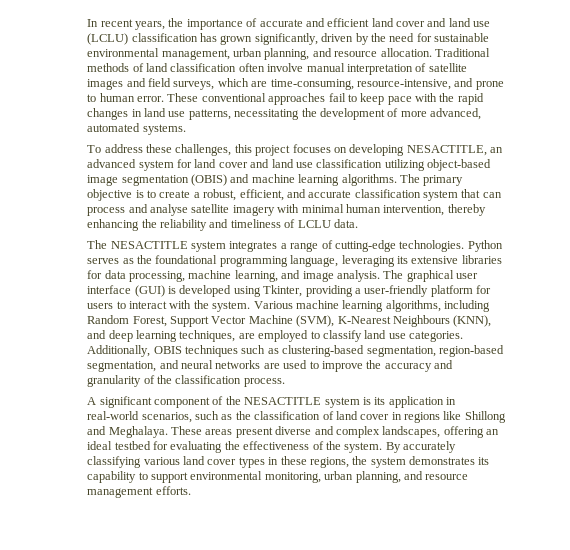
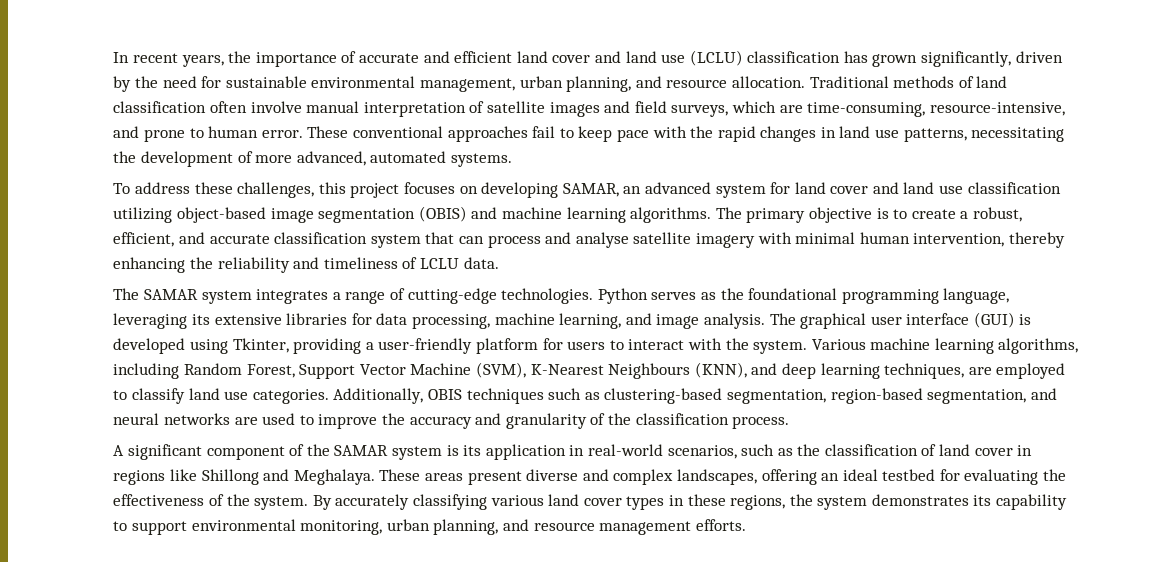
- To address these challenges, this project focuses on developing NESACTITLE, an advanced system for land cover and land use classification utilizing object-based image segmentation (OBIS) and machine learning algorithms.
+ To address these challenges, this project focuses on developing SAMAR, an advanced system for land cover and land use classification utilizing object-based image segmentation (OBIS) and machine learning algorithms.
- The NESACTITLE system integrates a range of cutting-edge technologies.
+ The SAMAR system integrates a range of cutting-edge technologies.
- A significant component of the NESACTITLE system is its application in real-world scenarios, such as the classification of land cover in regions like Shillong and Meghalaya.
+ A significant component of the SAMAR system is its application in real-world scenarios, such as the classification of land cover in regions like Shillong and Meghalaya.

